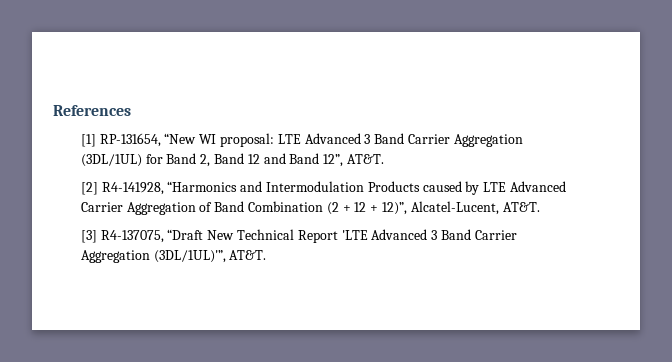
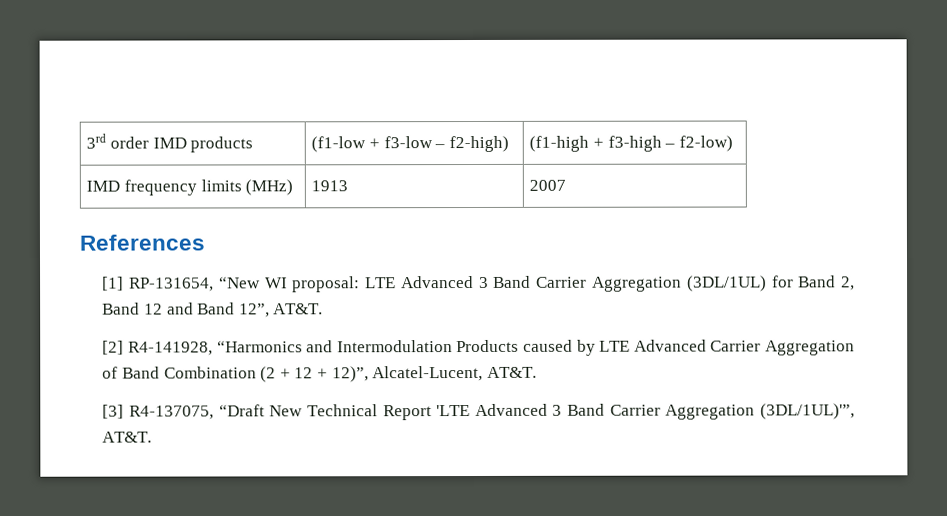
+ 3rd order IMD products | (f1-low + f3-low – f2-high) | (f1-high + f3-high – f2-low)
+ IMD frequency limits (MHz) | 1913 | 2007

